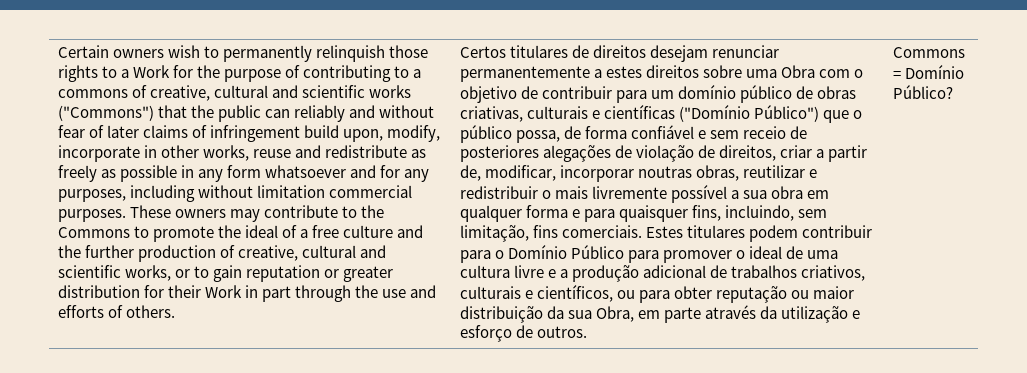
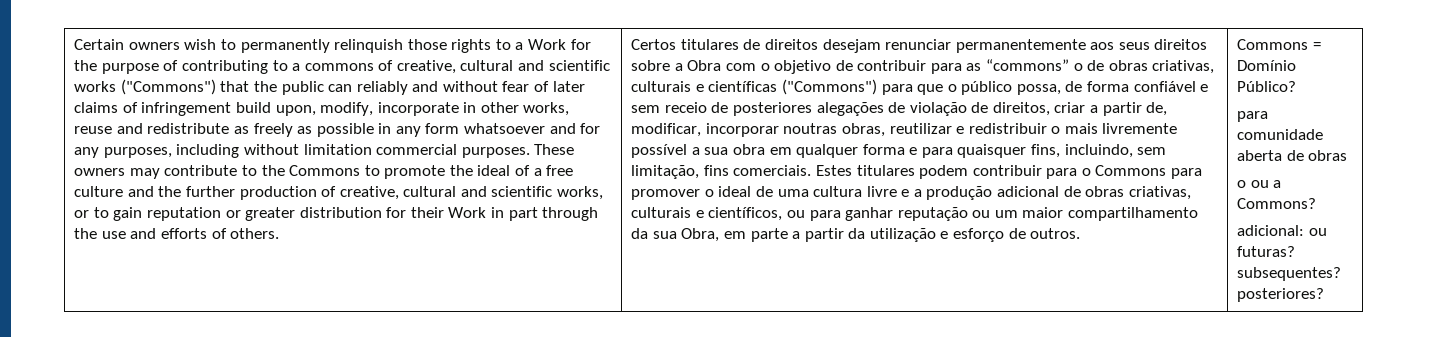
- Certos titulares de direitos desejam renunciar permanentemente a estes direitos sobre uma Obra com o objetivo de contribuir para um domínio público de obras criativas, culturais e científicas ("Domínio Público") que o público possa, de forma confiável e sem receio de posteriores alegações de violação de direitos, criar a partir de, modificar, incorporar noutras obras, reutilizar e redistribuir o mais livremente possível a sua obra em qualquer forma e para quaisquer fins, incluindo, sem limitação, fins comerciais.
+ Certos titulares de direitos desejam renunciar permanentemente aos seus direitos sobre a Obra com o objetivo de contribuir para as “commons” o de obras criativas, culturais e científicas ("Commons") para que o público possa, de forma confiável e sem receio de posteriores alegações de violação de direitos, criar a partir de, modificar, incorporar noutras obras, reutilizar e redistribuir o mais livremente possível a sua obra em qualquer forma e para quaisquer fins, incluindo, sem limitação, fins comerciais.
- Estes titulares podem contribuir para o Domínio Público para promover o ideal de uma cultura livre e a produção adicional de trabalhos criativos, culturais e científicos, ou para obter reputação ou maior distribuição da sua Obra, em parte através da utilização e esforço de outros.
+ Estes titulares podem contribuir para o Commons para promover o ideal de uma cultura livre e a produção adicional de obras criativas, culturais e científicos, ou para ganhar reputação ou um maior compartilhamento da sua Obra, em parte a partir da utilização e esforço de outros.
+ para comunidade aberta de obras
+ o ou a Commons?
+ adicional: ou futuras? subsequentes? posteriores?

